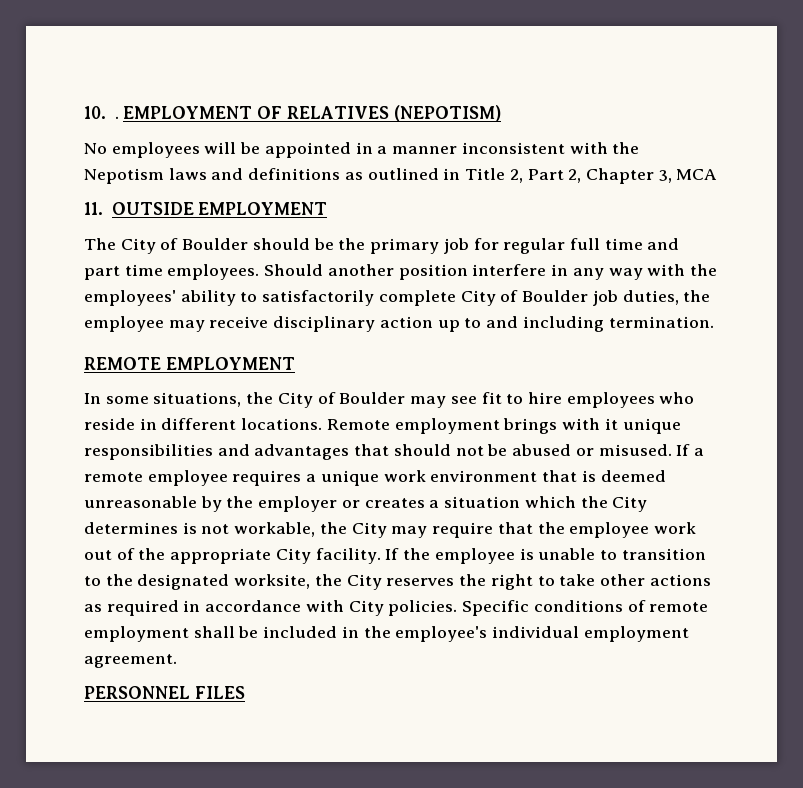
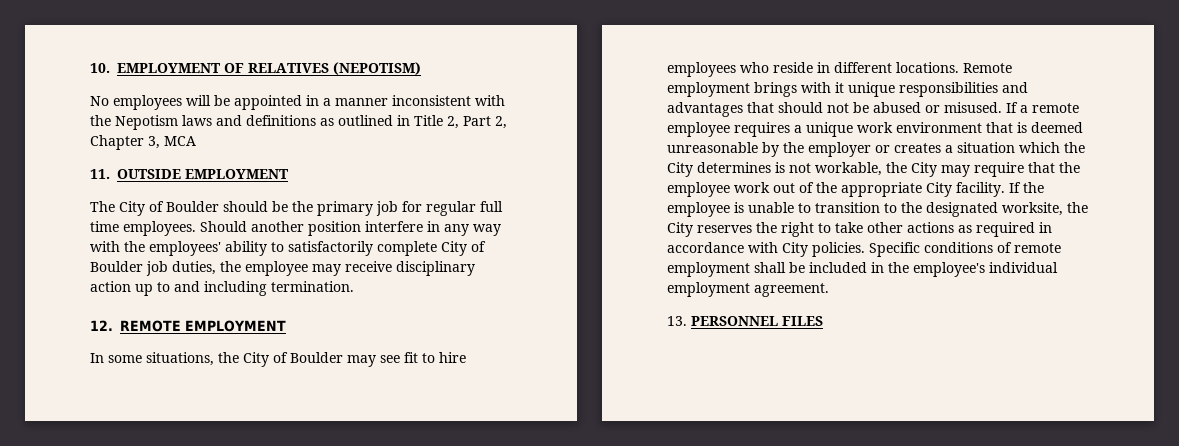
- 10. . EMPLOYMENT OF RELATIVES (NEPOTISM)
+ 10. EMPLOYMENT OF RELATIVES (NEPOTISM)
- The City of Boulder should be the primary job for regular full time and part time employees.
+ The City of Boulder should be the primary job for regular full time employees.
- REMOTE EMPLOYMENT
+ 12. REMOTE EMPLOYMENT
- PERSONNEL FILES
+ 13. PERSONNEL FILES

